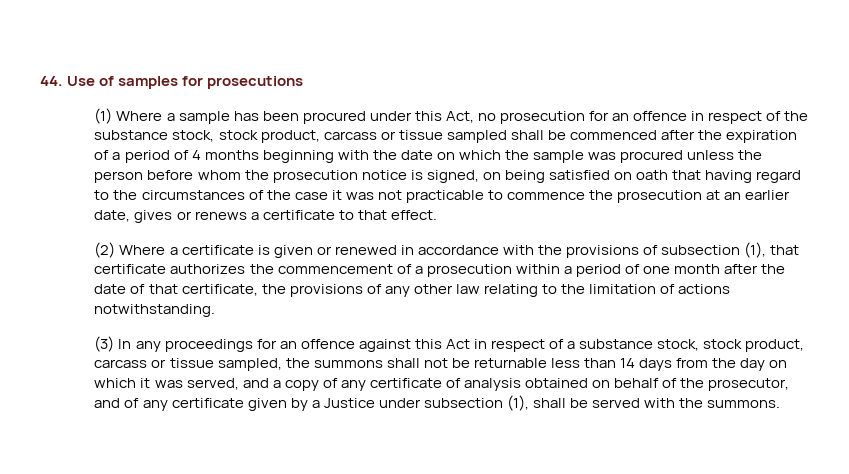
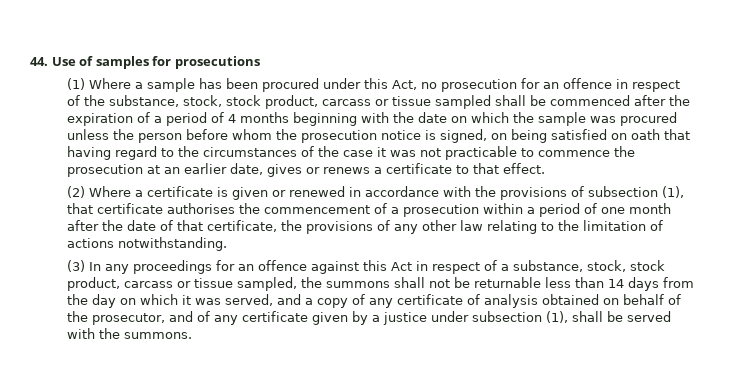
- (1) Where a sample has been procured under this Act, no prosecution for an offence in respect of the substance stock, stock product, carcass or tissue sampled shall be commenced after the expiration of a period of 4 months beginning with the date on which the sample was procured unless the person before whom the prosecution notice is signed, on being satisfied on oath that having regard to the circumstances of the case it was not practicable to commence the prosecution at an earlier date, gives or renews a certificate to that effect.
+ (1) Where a sample has been procured under this Act, no prosecution for an offence in respect of the substance, stock, stock product, carcass or tissue sampled shall be commenced after the expiration of a period of 4 months beginning with the date on which the sample was procured unless the person before whom the prosecution notice is signed, on being satisfied on oath that having regard to the circumstances of the case it was not practicable to commence the prosecution at an earlier date, gives or renews a certificate to that effect.
- (2) Where a certificate is given or renewed in accordance with the provisions of subsection (1), that certificate authorizes the commencement of a prosecution within a period of one month after the date of that certificate, the provisions of any other law relating to the limitation of actions notwithstanding.
+ (2) Where a certificate is given or renewed in accordance with the provisions of subsection (1), that certificate authorises the commencement of a prosecution within a period of one month after the date of that certificate, the provisions of any other law relating to the limitation of actions notwithstanding.
- (3) In any proceedings for an offence against this Act in respect of a substance stock, stock product, carcass or tissue sampled, the summons shall not be returnable less than 14 days from the day on which it was served, and a copy of any certificate of analysis obtained on behalf of the prosecutor, and of any certificate given by a Justice under subsection (1), shall be served with the summons.
+ (3) In any proceedings for an offence against this Act in respect of a substance, stock, stock product, carcass or tissue sampled, the summons shall not be returnable less than 14 days from the day on which it was served, and a copy of any certificate of analysis obtained on behalf of the prosecutor, and of any certificate given by a justice under subsection (1), shall be served with the summons.

